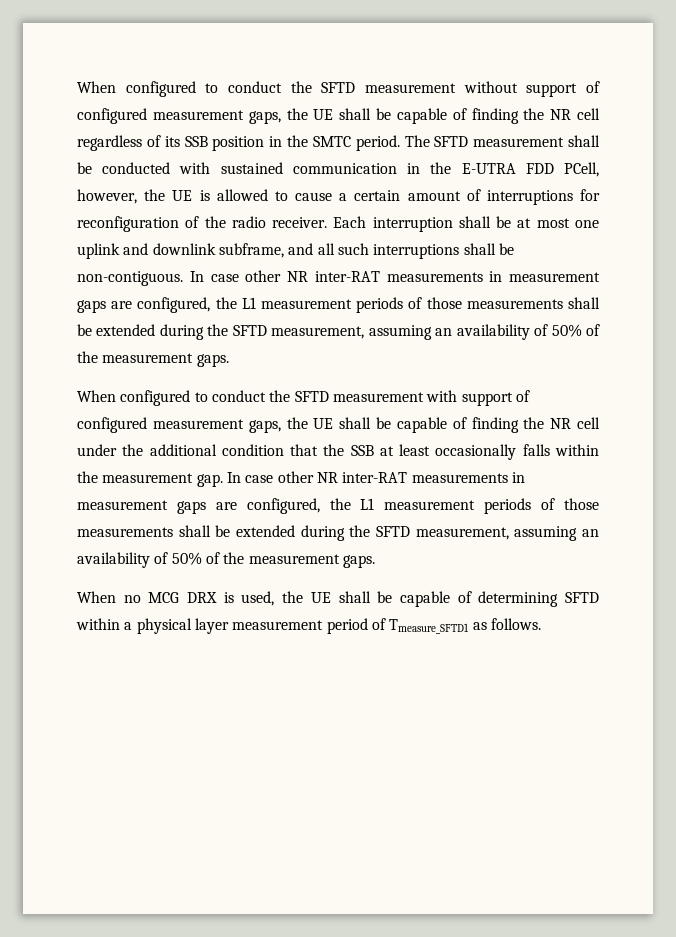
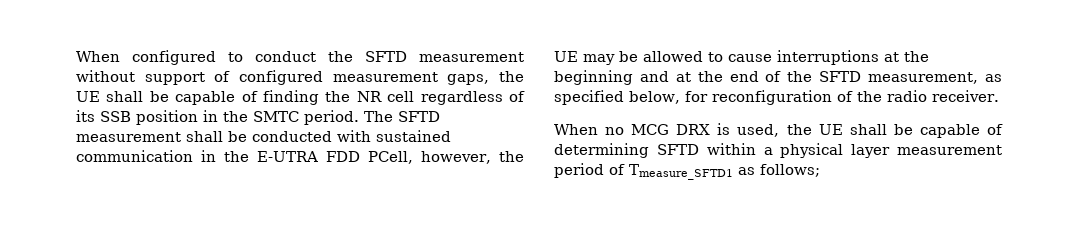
- The SFTD measurement shall be conducted with sustained communication in the E-UTRA FDD PCell, however, the UE is allowed to cause a certain amount of interruptions for reconfiguration of the radio receiver. Each interruption shall be at most one uplink and downlink subframe, and all such interruptions shall be non-contiguous. In case other NR inter-RAT measurements in measurement gaps are configured, the L1 measurement periods of those measurements shall be extended during the SFTD measurement, assuming an availability of 50% of the measurement gaps.
- When configured to conduct the SFTD measurement with support of configured measurement gaps, the UE shall be capable of finding the NR cell under the additional condition that the SSB at least occasionally falls within the measurement gap. In case other NR inter-RAT measurements in measurement gaps are configured, the L1 measurement periods of those measurements shall be extended during the SFTD measurement, assuming an availability of 50% of the measurement gaps.
+ The SFTD measurement shall be conducted with sustained communication in the E-UTRA FDD PCell, however, the UE may be allowed to cause interruptions at the beginning and at the end of the SFTD measurement, as specified below, for reconfiguration of the radio receiver.
- When no MCG DRX is used, the UE shall be capable of determining SFTD within a physical layer measurement period of Tmeasure_SFTD1 as follows.
+ When no MCG DRX is used, the UE shall be capable of determining SFTD within a physical layer measurement period of Tmeasure_SFTD1 as follows;

